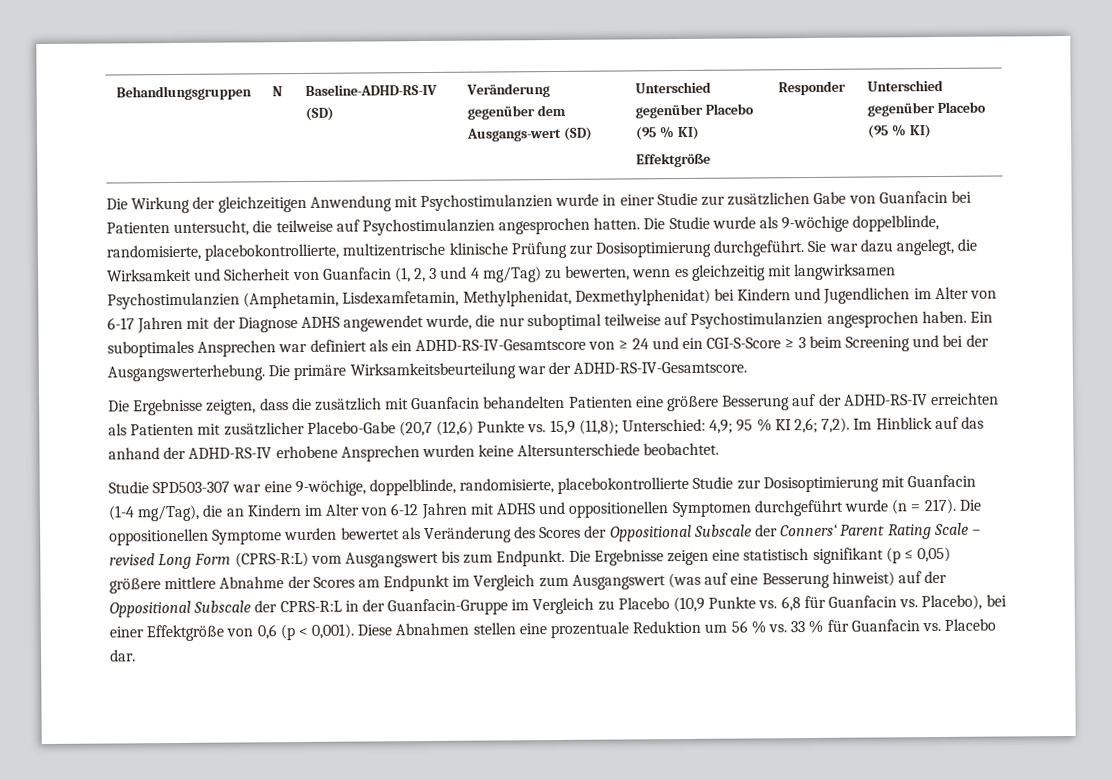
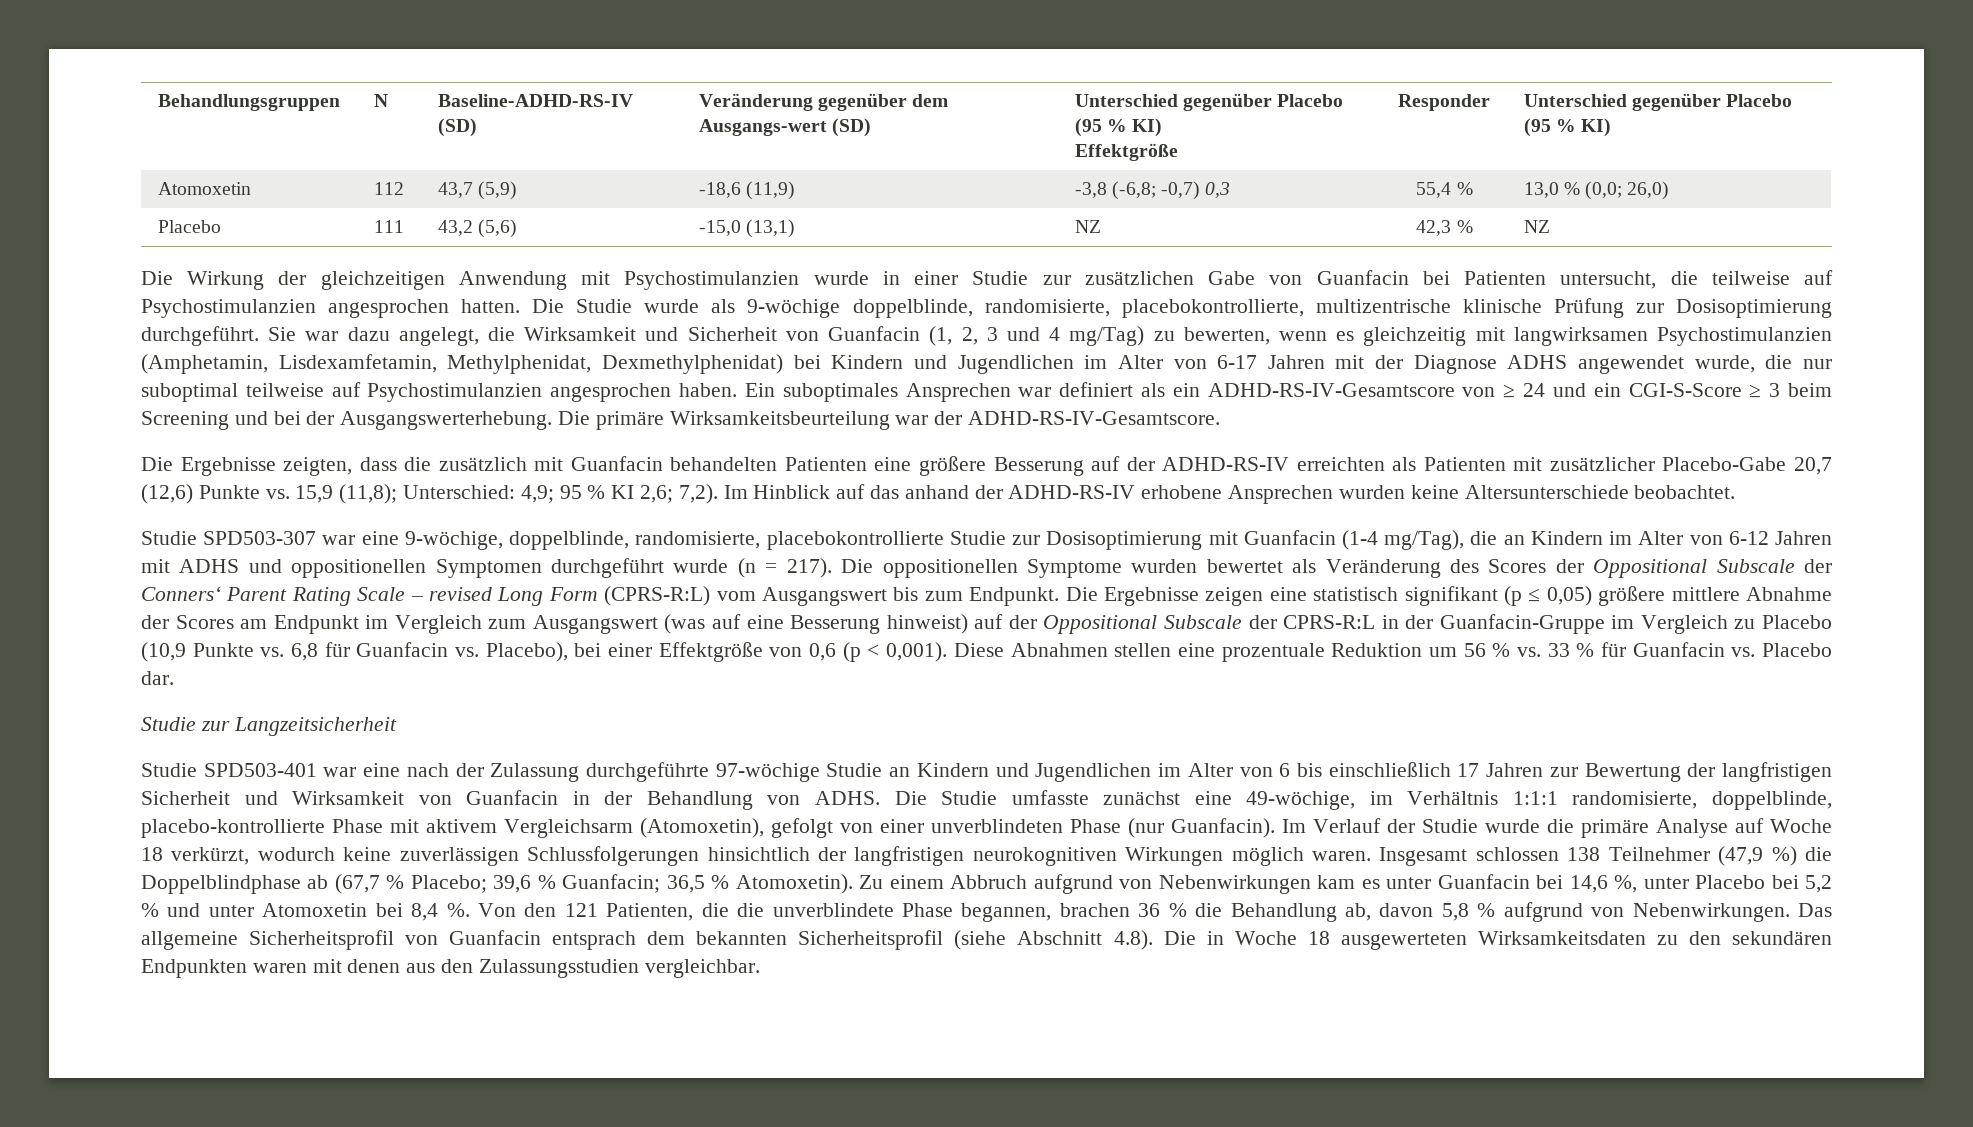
+ Atomoxetin | 112 | 43,7 (5,9) | -18,6 (11,9) | -3,8 (-6,8; -0,7) 0,3 | 55,4 % | 13,0 % (0,0; 26,0)
+ Placebo | 111 | 43,2 (5,6) | -15,0 (13,1) | NZ | 42,3 % | NZ
- Die Ergebnisse zeigten, dass die zusätzlich mit Guanfacin behandelten Patienten eine größere Besserung auf der ADHD-RS-IV erreichten als Patienten mit zusätzlicher Placebo-Gabe (20,7 (12,6) Punkte vs. 15,9 (11,8); Unterschied: 4,9; 95 % KI 2,6; 7,2).
+ Die Ergebnisse zeigten, dass die zusätzlich mit Guanfacin behandelten Patienten eine größere Besserung auf der ADHD-RS-IV erreichten als Patienten mit zusätzlicher Placebo-Gabe 20,7 (12,6) Punkte vs. 15,9 (11,8); Unterschied: 4,9; 95 % KI 2,6; 7,2).
+ Studie zur Langzeitsicherheit
+ Studie SPD503-401 war eine nach der Zulassung durchgeführte 97-wöchige Studie an Kindern und Jugendlichen im Alter von 6 bis einschließlich 17 Jahren zur Bewertung der langfristigen Sicherheit und Wirksamkeit von Guanfacin in der Behandlung von ADHS. Die Studie umfasste zunächst eine 49-wöchige, im Verhältnis 1:1:1 randomisierte, doppelblinde, placebo-kontrollierte Phase mit aktivem Vergleichsarm (Atomoxetin), gefolgt von einer unverblindeten Phase (nur Guanfacin). Im Verlauf der Studie wurde die primäre Analyse auf Woche 18 verkürzt, wodurch keine zuverlässigen Schlussfolgerungen hinsichtlich der langfristigen neurokognitiven Wirkungen möglich waren. Insgesamt schlossen 138 Teilnehmer (47,9 %) die Doppelblindphase ab (67,7 % Placebo; 39,6 % Guanfacin; 36,5 % Atomoxetin). Zu einem Abbruch aufgrund von Nebenwirkungen kam es unter Guanfacin bei 14,6 %, unter Placebo bei 5,2 % und unter Atomoxetin bei 8,4 %. Von den 121 Patienten, die die unverblindete Phase begannen, brachen 36 % die Behandlung ab, davon 5,8 % aufgrund von Nebenwirkungen. Das allgemeine Sicherheitsprofil von Guanfacin entsprach dem bekannten Sicherheitsprofil (siehe Abschnitt 4.8). Die in Woche 18 ausgewerteten Wirksamkeitsdaten zu den sekundären Endpunkten waren mit denen aus den Zulassungsstudien vergleichbar.

